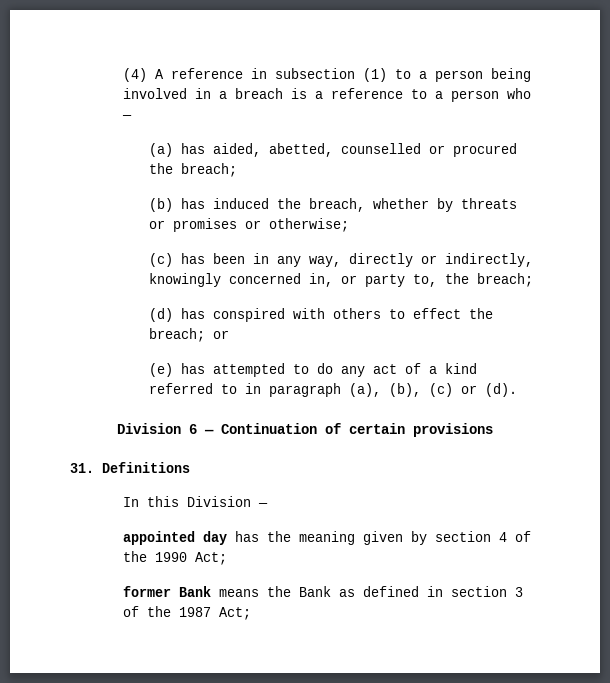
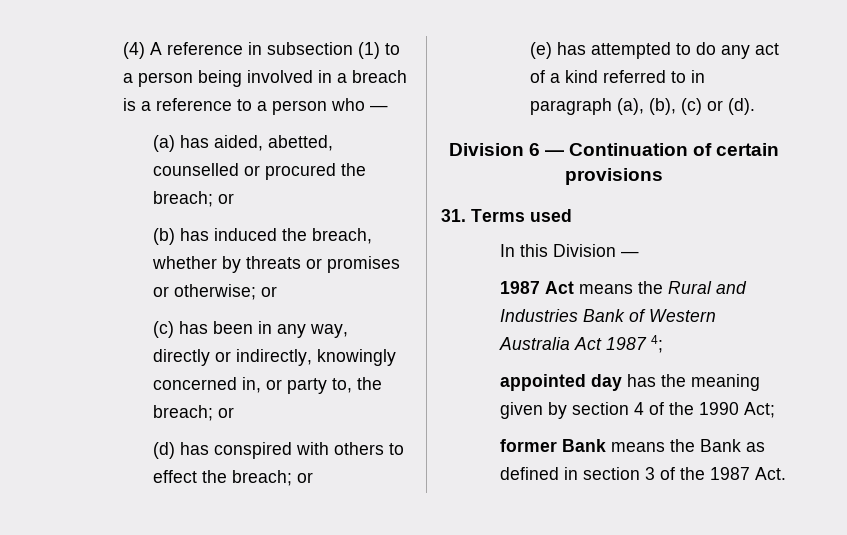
- (a) has aided, abetted, counselled or procured the breach;
+ (a) has aided, abetted, counselled or procured the breach; or
- (b) has induced the breach, whether by threats or promises or otherwise;
+ (b) has induced the breach, whether by threats or promises or otherwise; or
- (c) has been in any way, directly or indirectly, knowingly concerned in, or party to, the breach;
+ (c) has been in any way, directly or indirectly, knowingly concerned in, or party to, the breach; or
- 31. Definitions
+ 31. Terms used
+ 1987 Act means the Rural and Industries Bank of Western Australia Act 1987 4;
- former Bank means the Bank as defined in section 3 of the 1987 Act;
+ former Bank means the Bank as defined in section 3 of the 1987 Act.

